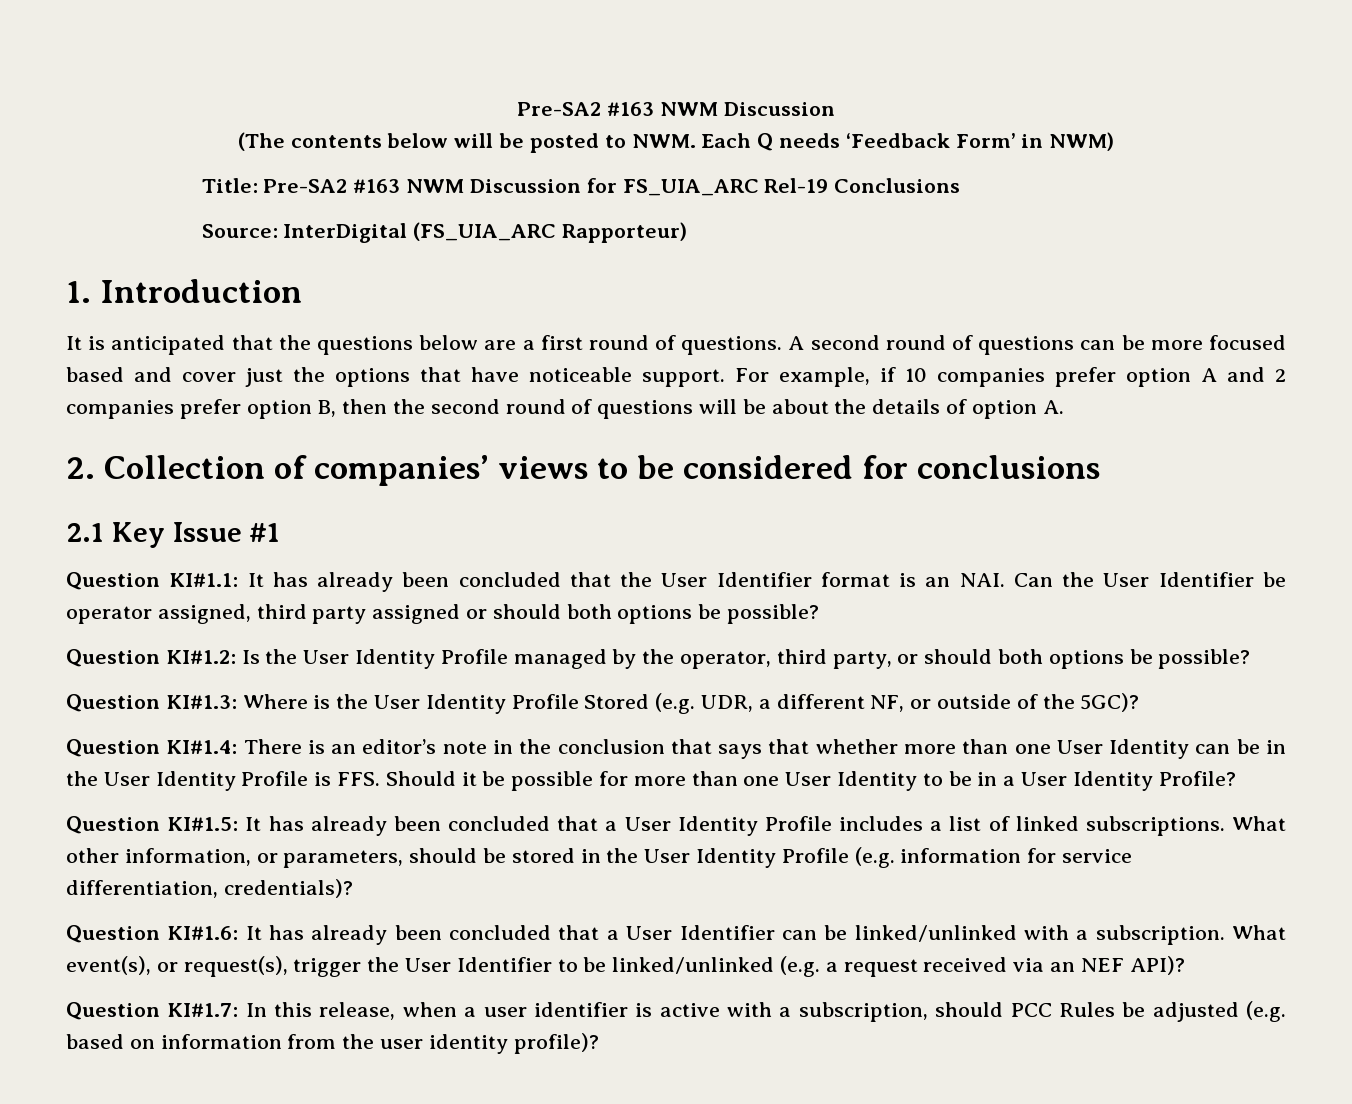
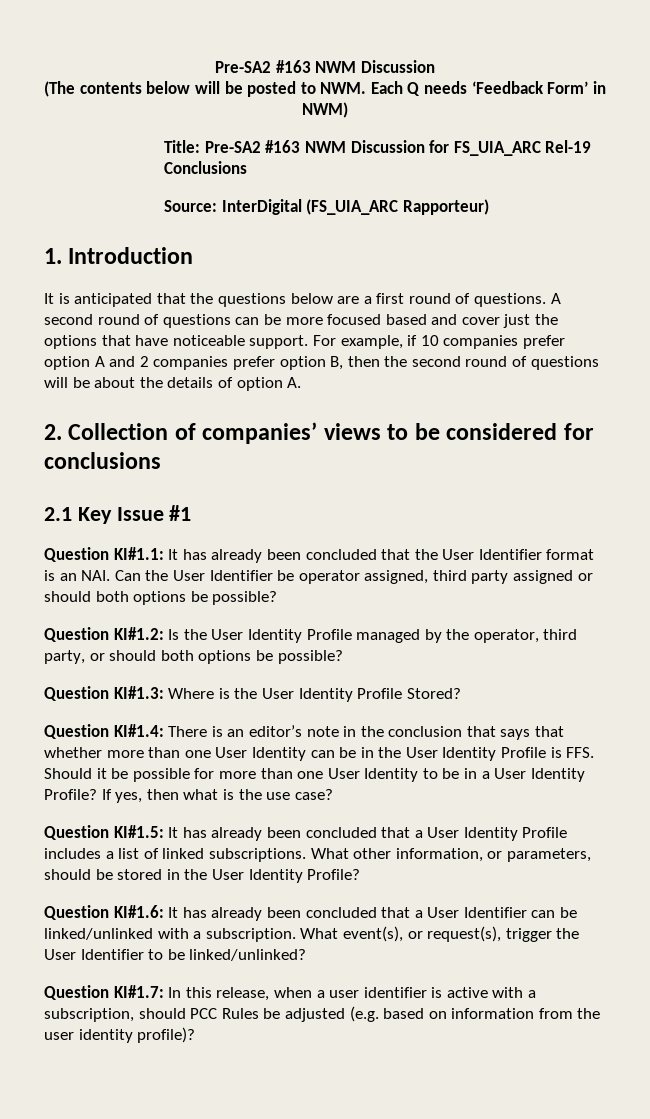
- Question KI#1.3: Where is the User Identity Profile Stored (e.g. UDR, a different NF, or outside of the 5GC)?
+ Question KI#1.3: Where is the User Identity Profile Stored?
+ If yes, then what is the use case?
- What other information, or parameters, should be stored in the User Identity Profile (e.g. information for service differentiation, credentials)?
+ What other information, or parameters, should be stored in the User Identity Profile?
- What event(s), or request(s), trigger the User Identifier to be linked/unlinked (e.g. a request received via an NEF API)?
+ What event(s), or request(s), trigger the User Identifier to be linked/unlinked?

